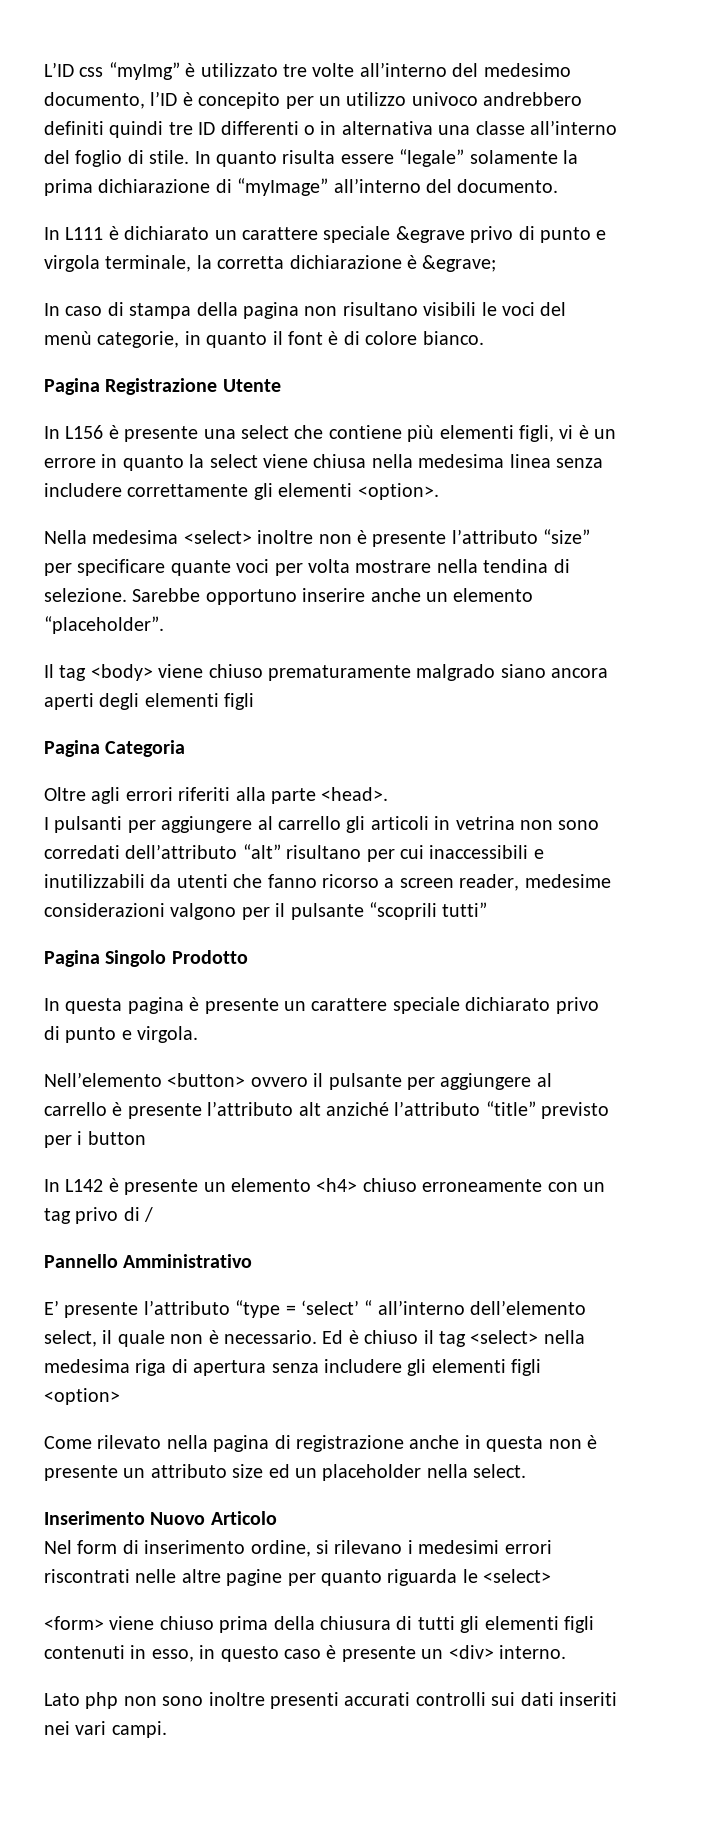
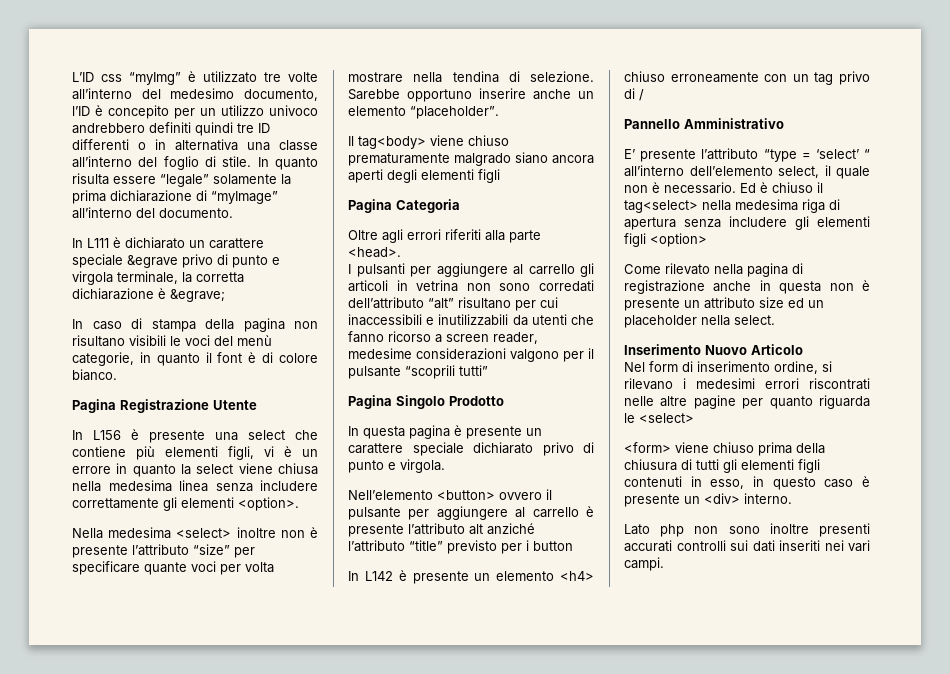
- Il tag <body> viene chiuso prematuramente malgrado siano ancora aperti degli elementi figli
+ Il tag<body> viene chiuso prematuramente malgrado siano ancora aperti degli elementi figli
- Ed è chiuso il tag <select> nella medesima riga di apertura senza includere gli elementi figli <option>
+ Ed è chiuso il tag<select> nella medesima riga di apertura senza includere gli elementi figli <option>

